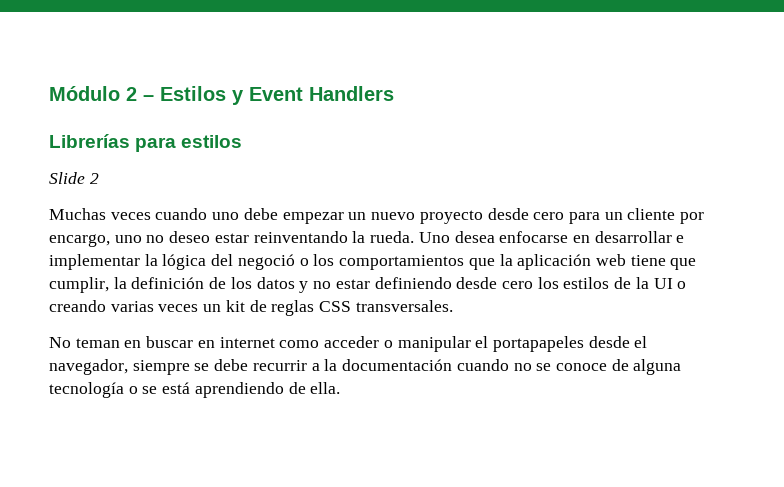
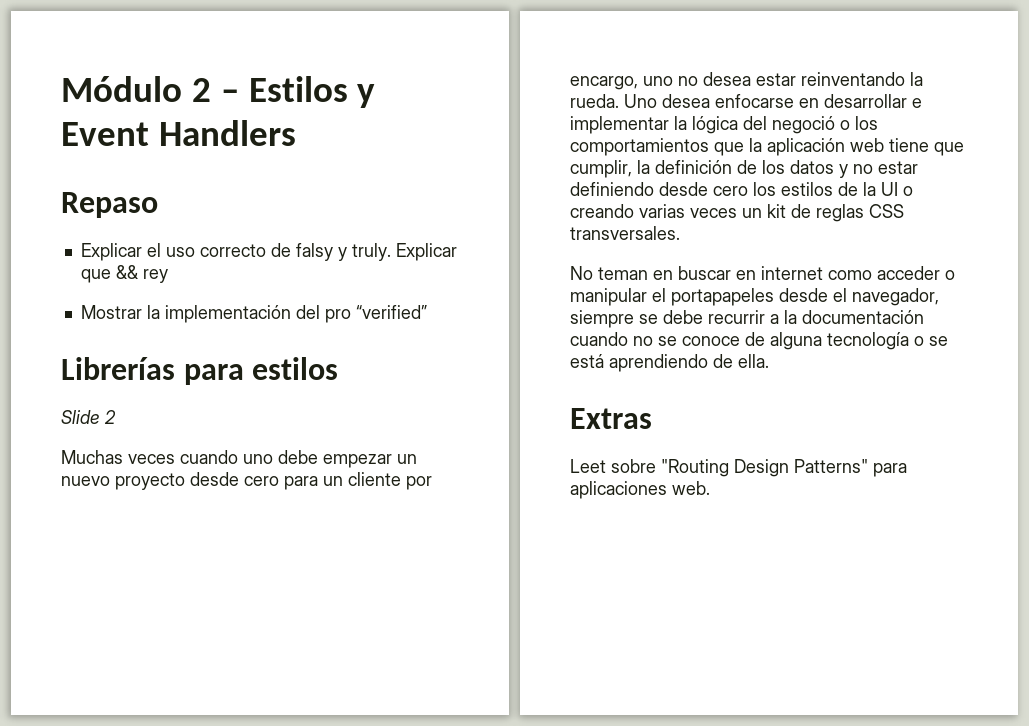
+ Repaso
+ Explicar el uso correcto de falsy y truly. Explicar que && rey
+ Mostrar la implementación del pro “verified”
- Muchas veces cuando uno debe empezar un nuevo proyecto desde cero para un cliente por encargo, uno no deseo estar reinventando la rueda.
+ Muchas veces cuando uno debe empezar un nuevo proyecto desde cero para un cliente por encargo, uno no desea estar reinventando la rueda.
+ Extras
+ Leet sobre "Routing Design Patterns" para aplicaciones web.

